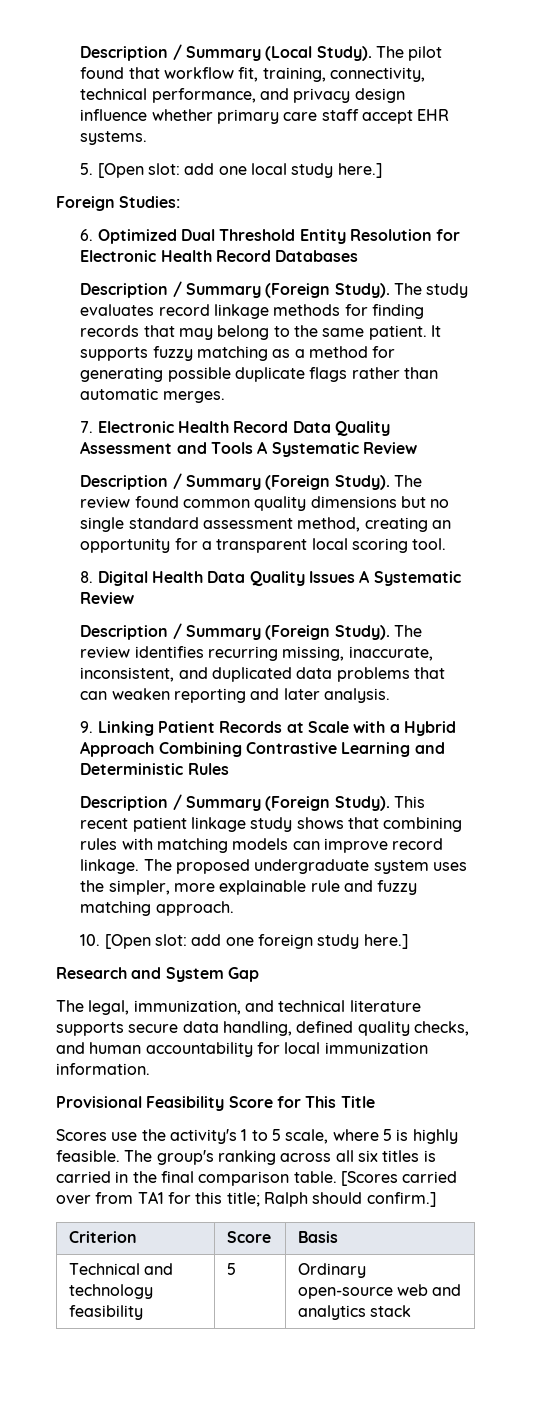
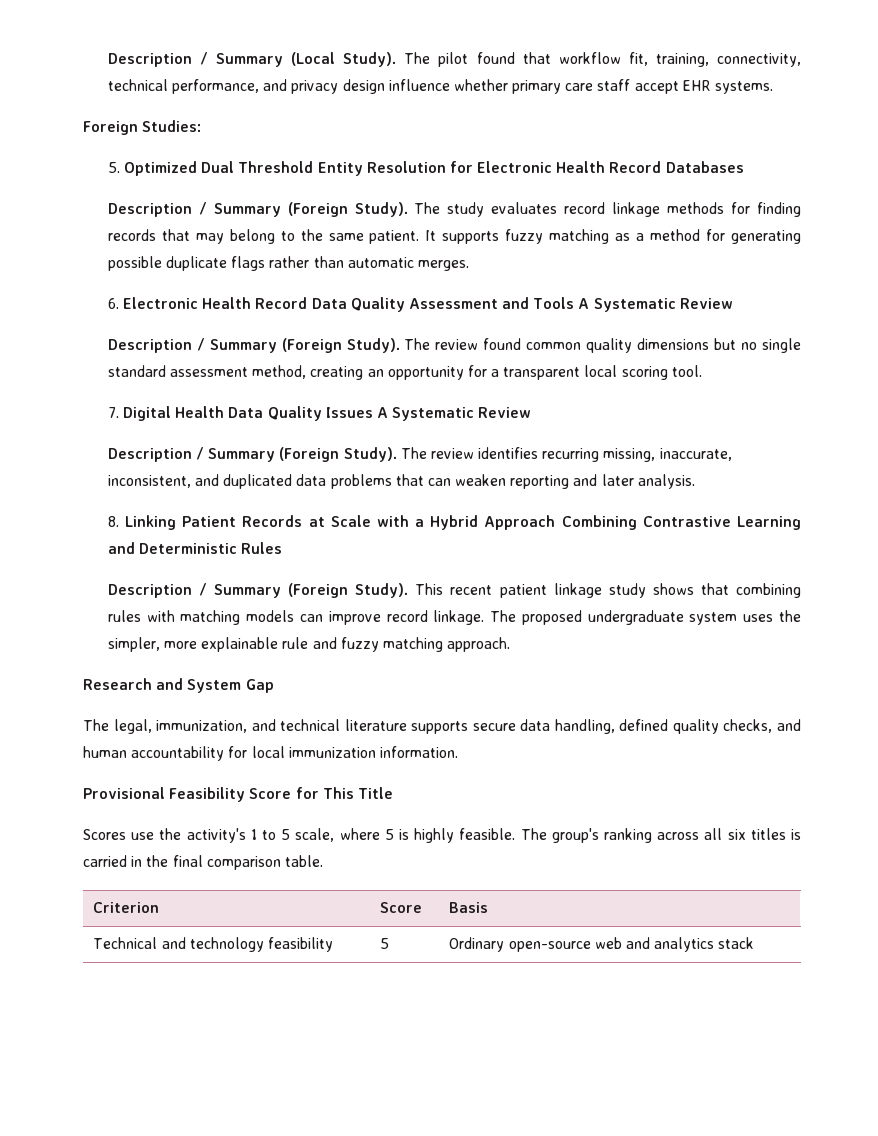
- 5. [Open slot: add one local study here.]
- 6. Optimized Dual Threshold Entity Resolution for Electronic Health Record Databases
+ 5. Optimized Dual Threshold Entity Resolution for Electronic Health Record Databases
- 7. Electronic Health Record Data Quality Assessment and Tools A Systematic Review
+ 6. Electronic Health Record Data Quality Assessment and Tools A Systematic Review
- 8. Digital Health Data Quality Issues A Systematic Review
+ 7. Digital Health Data Quality Issues A Systematic Review
- 9. Linking Patient Records at Scale with a Hybrid Approach Combining Contrastive Learning and Deterministic Rules
+ 8. Linking Patient Records at Scale with a Hybrid Approach Combining Contrastive Learning and Deterministic Rules
- 10. [Open slot: add one foreign study here.]
- [Scores carried over from TA1 for this title; Ralph should confirm.]

